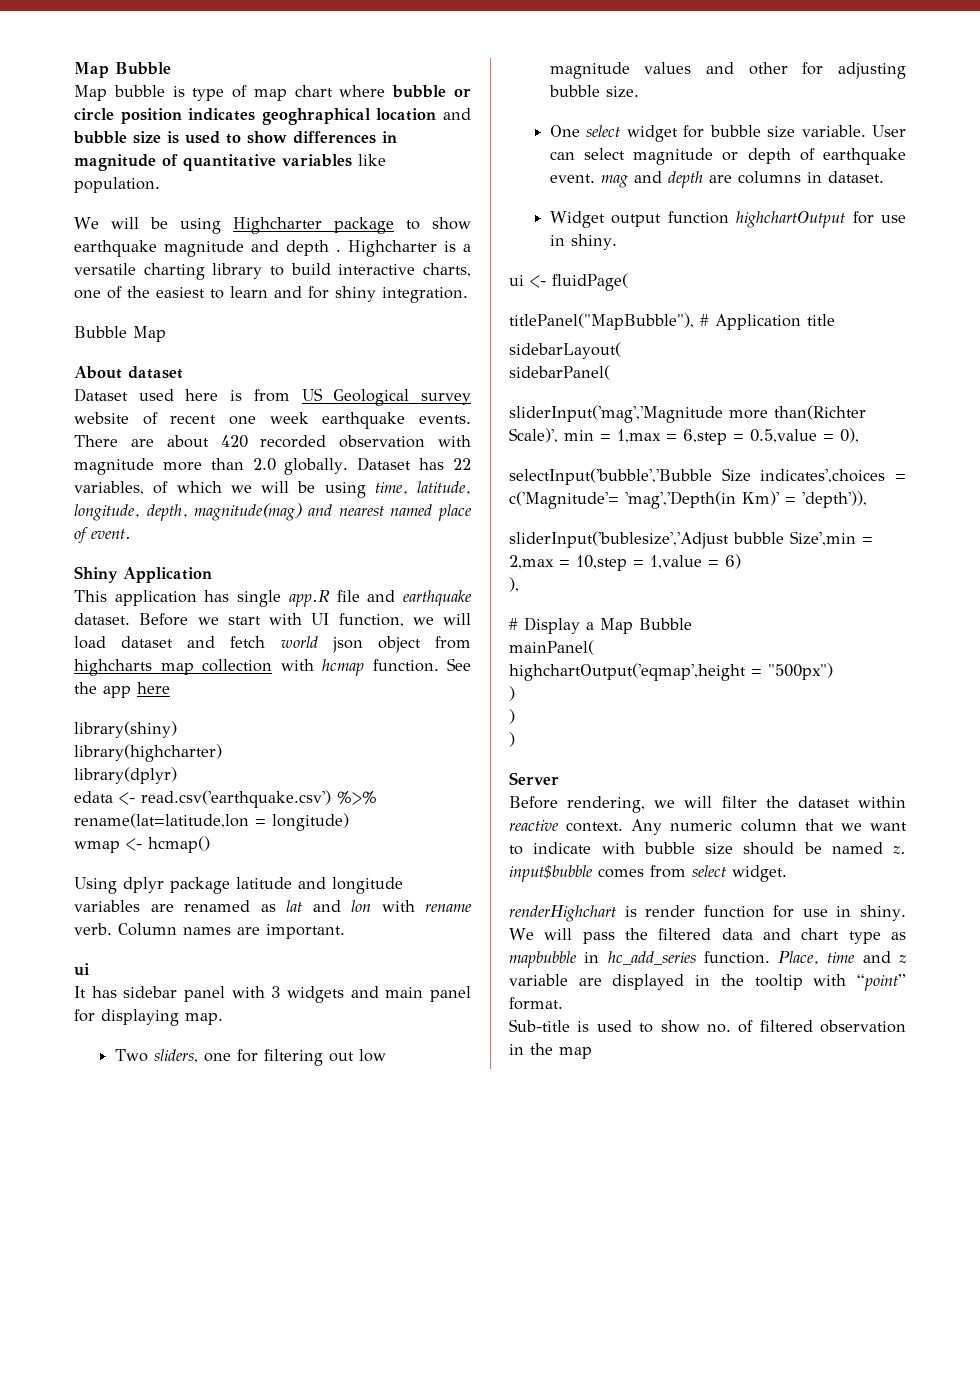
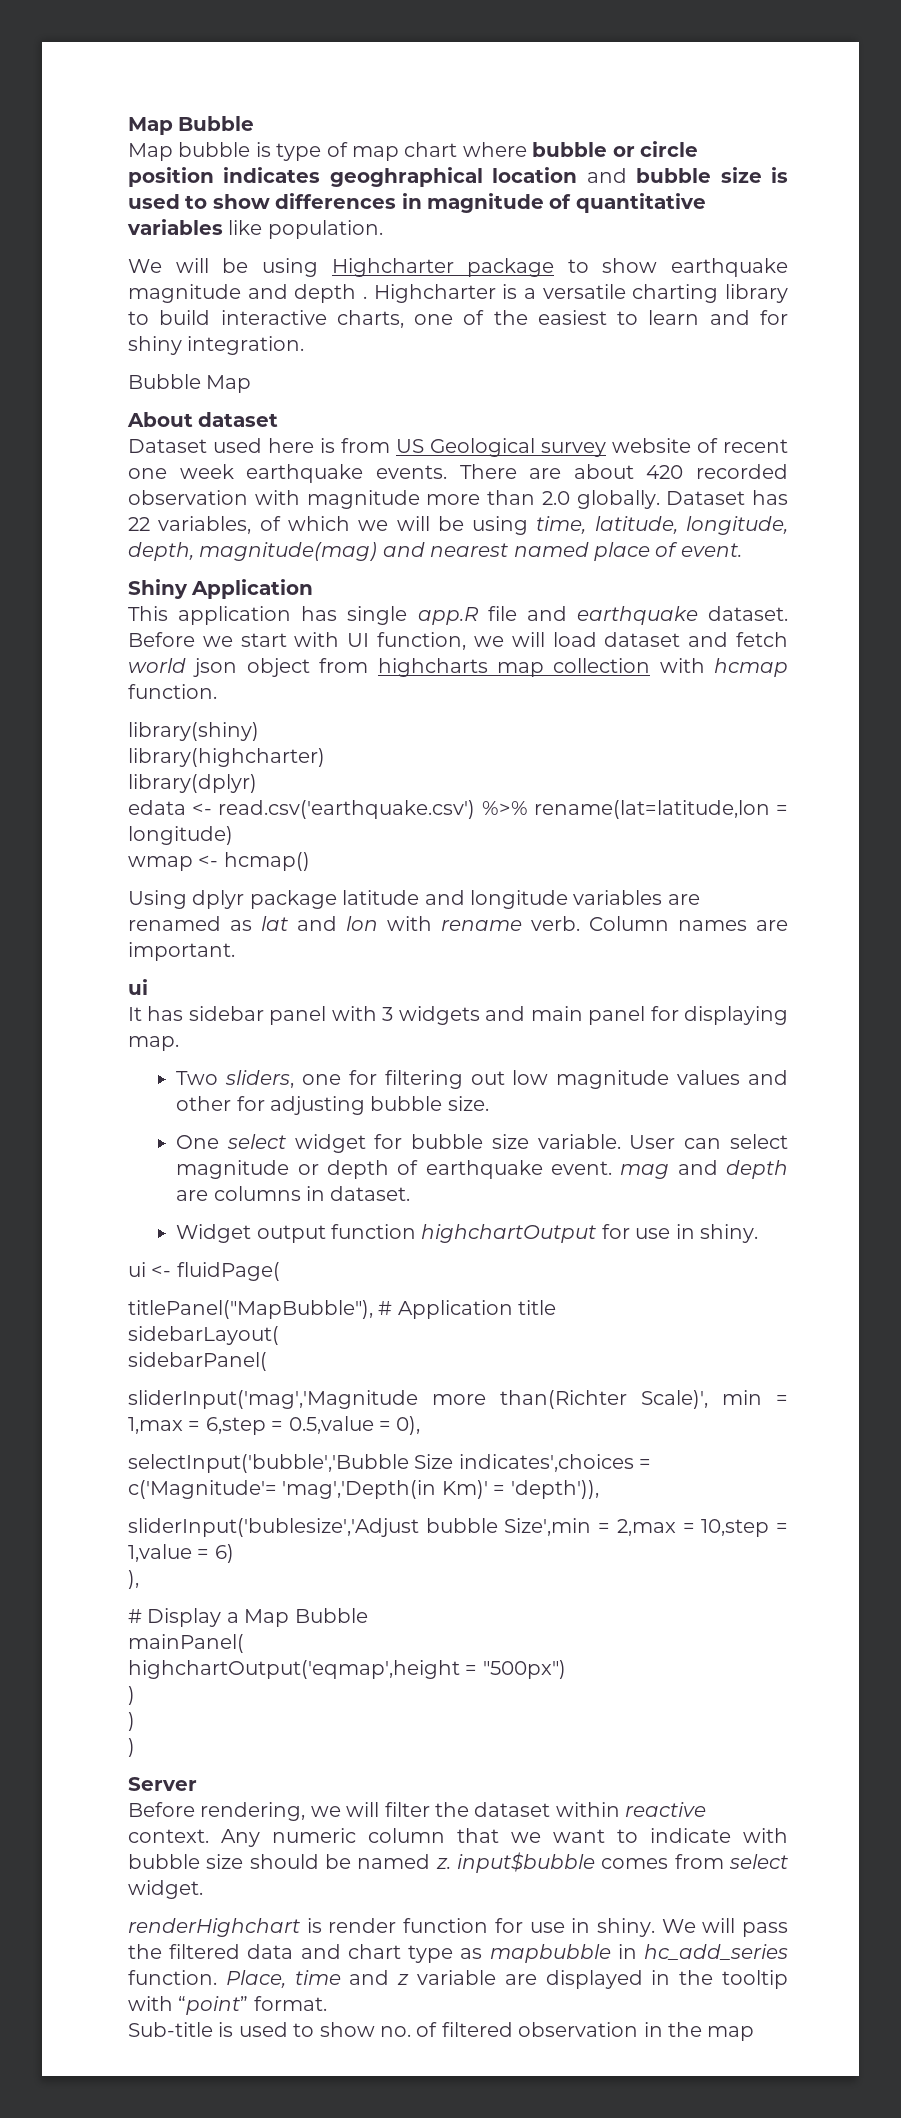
- See the app here

